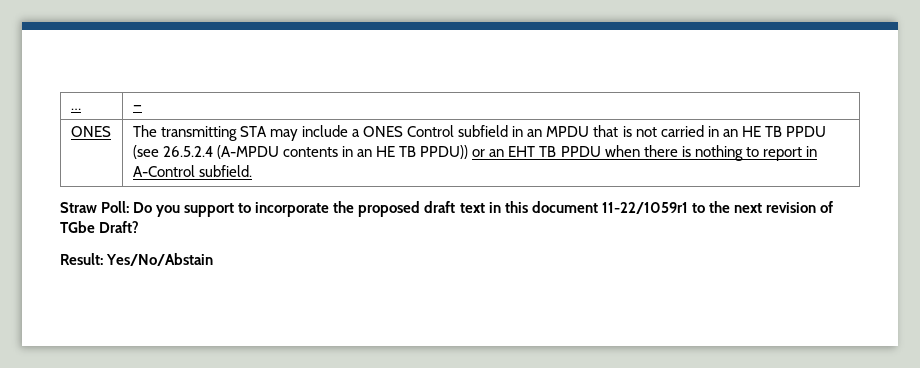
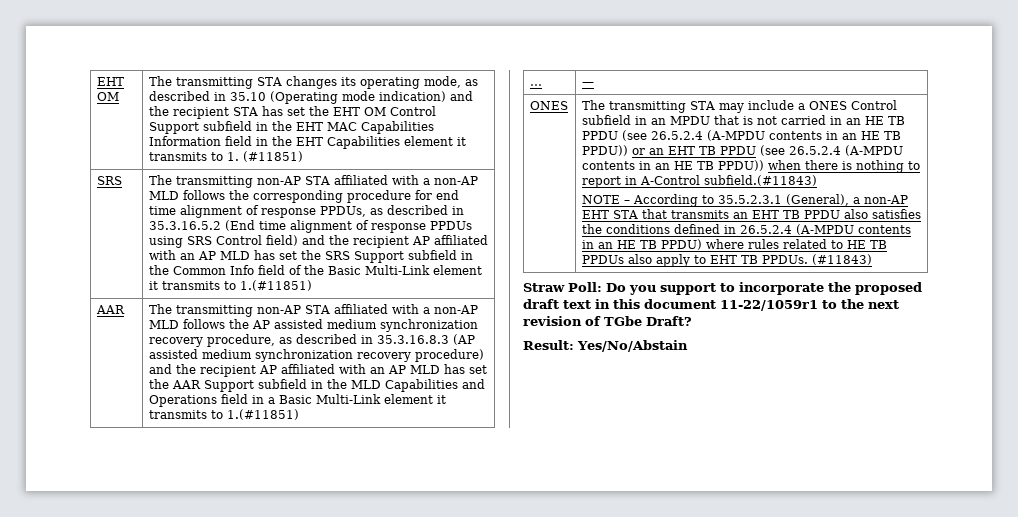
+ EHT OM | The transmitting STA changes its operating mode, as described in 35.10 (Operating mode indication) and the recipient STA has set the EHT OM Control Support subfield in the EHT MAC Capabilities Information field in the EHT Capabilities element it transmits to 1. (#11851)
+ SRS | The transmitting non-AP STA affiliated with a non-AP MLD follows the corresponding procedure for end time alignment of response PPDUs, as described in 35.3.16.5.2 (End time alignment of response PPDUs using SRS Control field) and the recipient AP affiliated with an AP MLD has set the SRS Support subfield in the Common Info field of the Basic Multi-Link element it transmits to 1.(#11851)
+ AAR | The transmitting non-AP STA affiliated with a non-AP MLD follows the AP assisted medium synchronization recovery procedure, as described in 35.3.16.8.3 (AP assisted medium synchronization recovery procedure) and the recipient AP affiliated with an AP MLD has set the AAR Support subfield in the MLD Capabilities and Operations field in a Basic Multi-Link element it transmits to 1.(#11851)
- The transmitting STA may include a ONES Control subfield in an MPDU that is not carried in an HE TB PPDU (see 26.5.2.4 (A-MPDU contents in an HE TB PPDU)) or an EHT TB PPDU when there is nothing to report in A-Control subfield.
+ The transmitting STA may include a ONES Control subfield in an MPDU that is not carried in an HE TB PPDU (see 26.5.2.4 (A-MPDU contents in an HE TB PPDU)) or an EHT TB PPDU (see 26.5.2.4 (A-MPDU contents in an HE TB PPDU)) when there is nothing to report in A-Control subfield.(#11843)
+ NOTE – According to 35.5.2.3.1 (General), a non-AP EHT STA that transmits an EHT TB PPDU also satisfies the conditions defined in 26.5.2.4 (A-MPDU contents in an HE TB PPDU) where rules related to HE TB PPDUs also apply to EHT TB PPDUs. (#11843)

